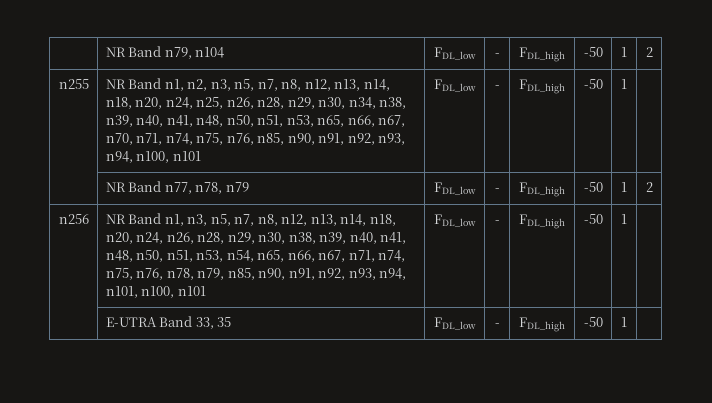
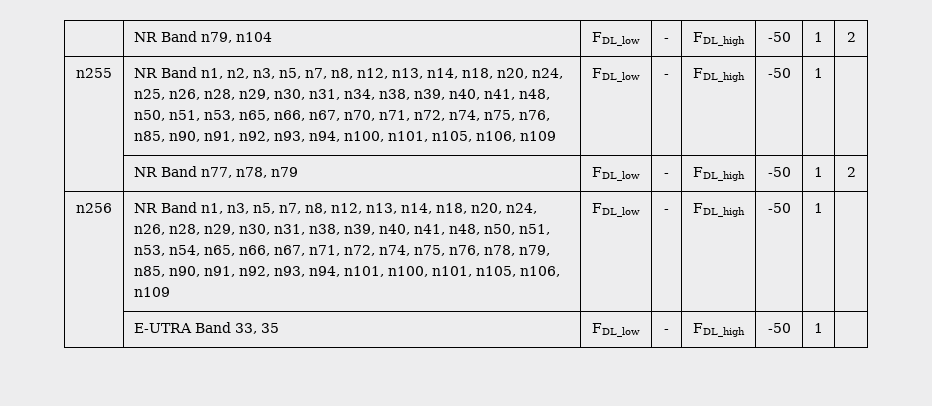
- NR Band n1, n2, n3, n5, n7, n8, n12, n13, n14, n18, n20, n24, n25, n26, n28, n29, n30, n34, n38, n39, n40, n41, n48, n50, n51, n53, n65, n66, n67, n70, n71, n74, n75, n76, n85, n90, n91, n92, n93, n94, n100, n101
+ NR Band n1, n2, n3, n5, n7, n8, n12, n13, n14, n18, n20, n24, n25, n26, n28, n29, n30, n31, n34, n38, n39, n40, n41, n48, n50, n51, n53, n65, n66, n67, n70, n71, n72, n74, n75, n76, n85, n90, n91, n92, n93, n94, n100, n101, n105, n106, n109
- NR Band n1, n3, n5, n7, n8, n12, n13, n14, n18, n20, n24, n26, n28, n29, n30, n38, n39, n40, n41, n48, n50, n51, n53, n54, n65, n66, n67, n71, n74, n75, n76, n78, n79, n85, n90, n91, n92, n93, n94, n101, n100, n101
+ NR Band n1, n3, n5, n7, n8, n12, n13, n14, n18, n20, n24, n26, n28, n29, n30, n31, n38, n39, n40, n41, n48, n50, n51, n53, n54, n65, n66, n67, n71, n72, n74, n75, n76, n78, n79, n85, n90, n91, n92, n93, n94, n101, n100, n101, n105, n106, n109

